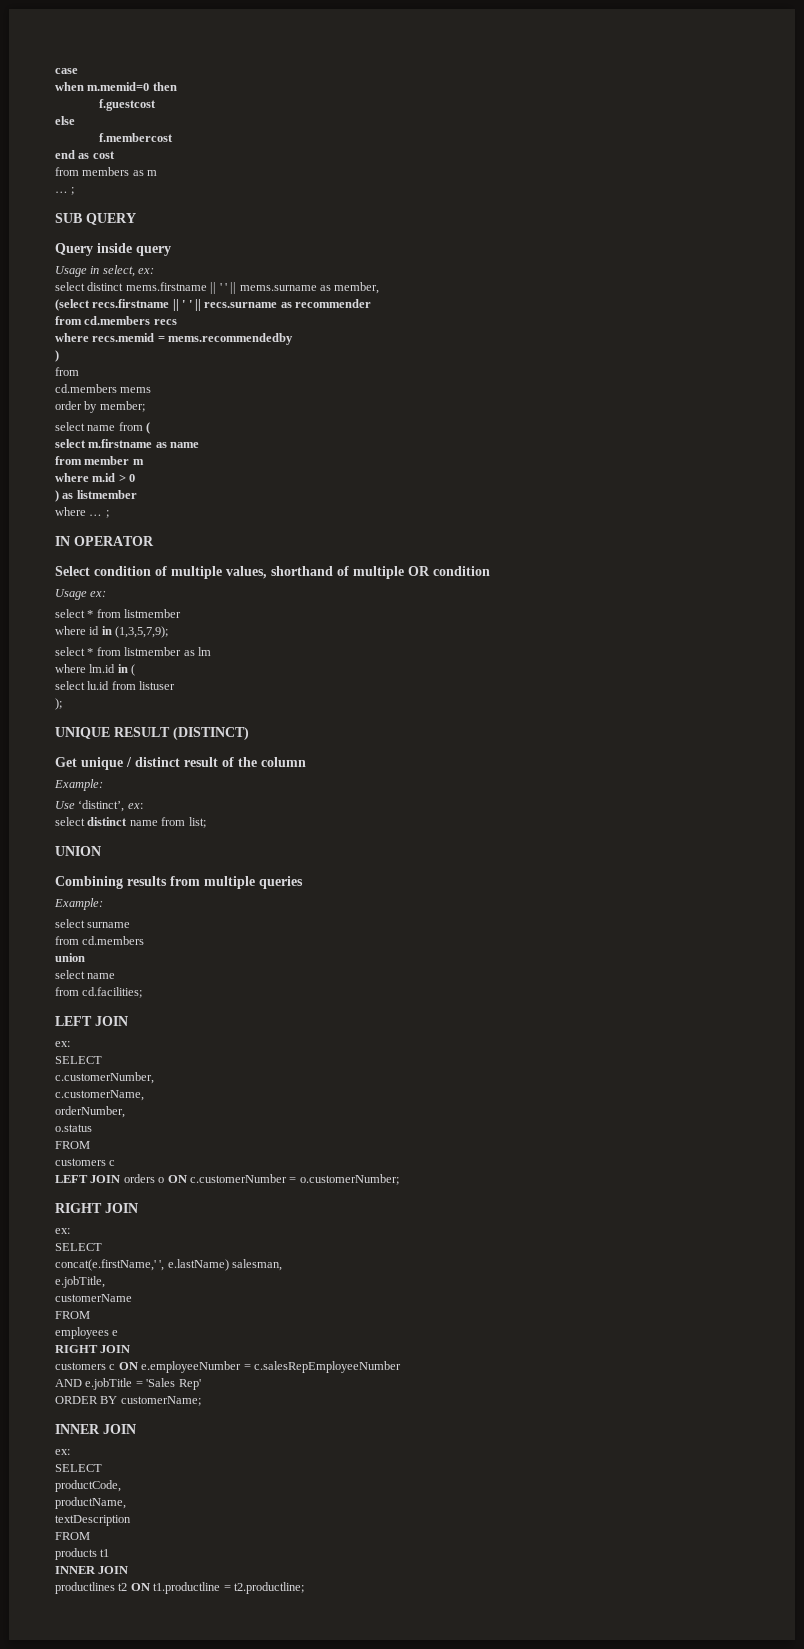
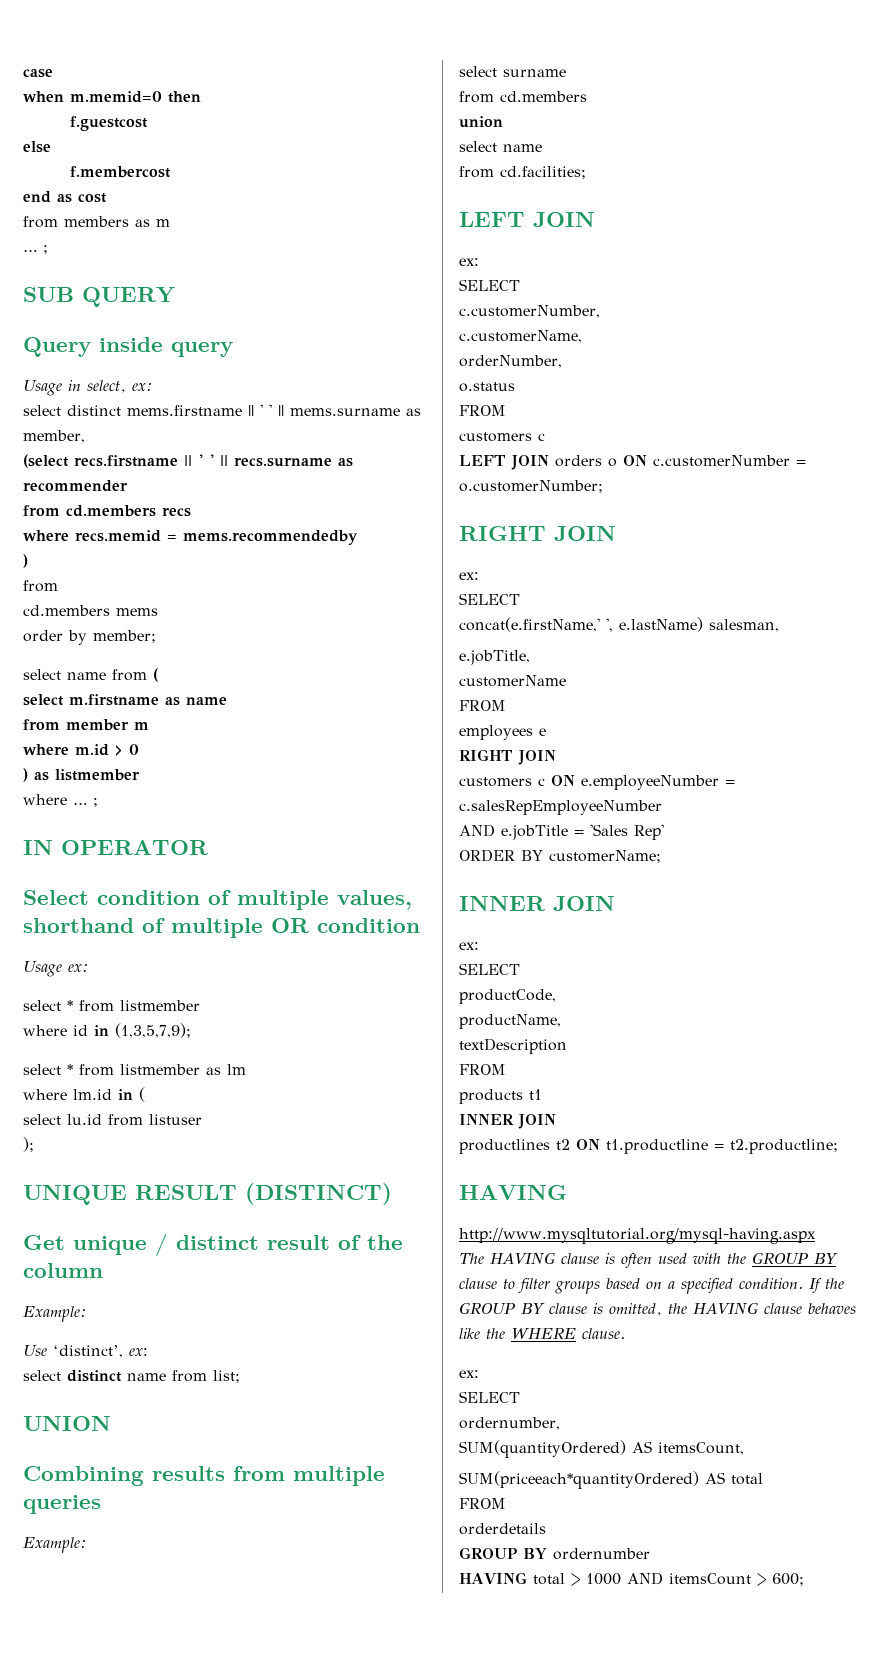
  productlines t2 ON t1.productline = t2.productline;
+ HAVING
+ http://www.mysqltutorial.org/mysql-having.aspx
+ The HAVING clause is often used with the GROUP BY clause to filter groups based on a specified condition. If the GROUP BY clause is omitted, the HAVING clause behaves like the WHERE clause.
+ ex:
+ SELECT
+ ordernumber,
+ SUM(quantityOrdered) AS itemsCount,
+ SUM(priceeach*quantityOrdered) AS total
+ FROM
+ orderdetails
+ GROUP BY ordernumber
+ HAVING total > 1000 AND itemsCount > 600;

